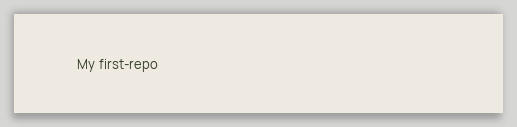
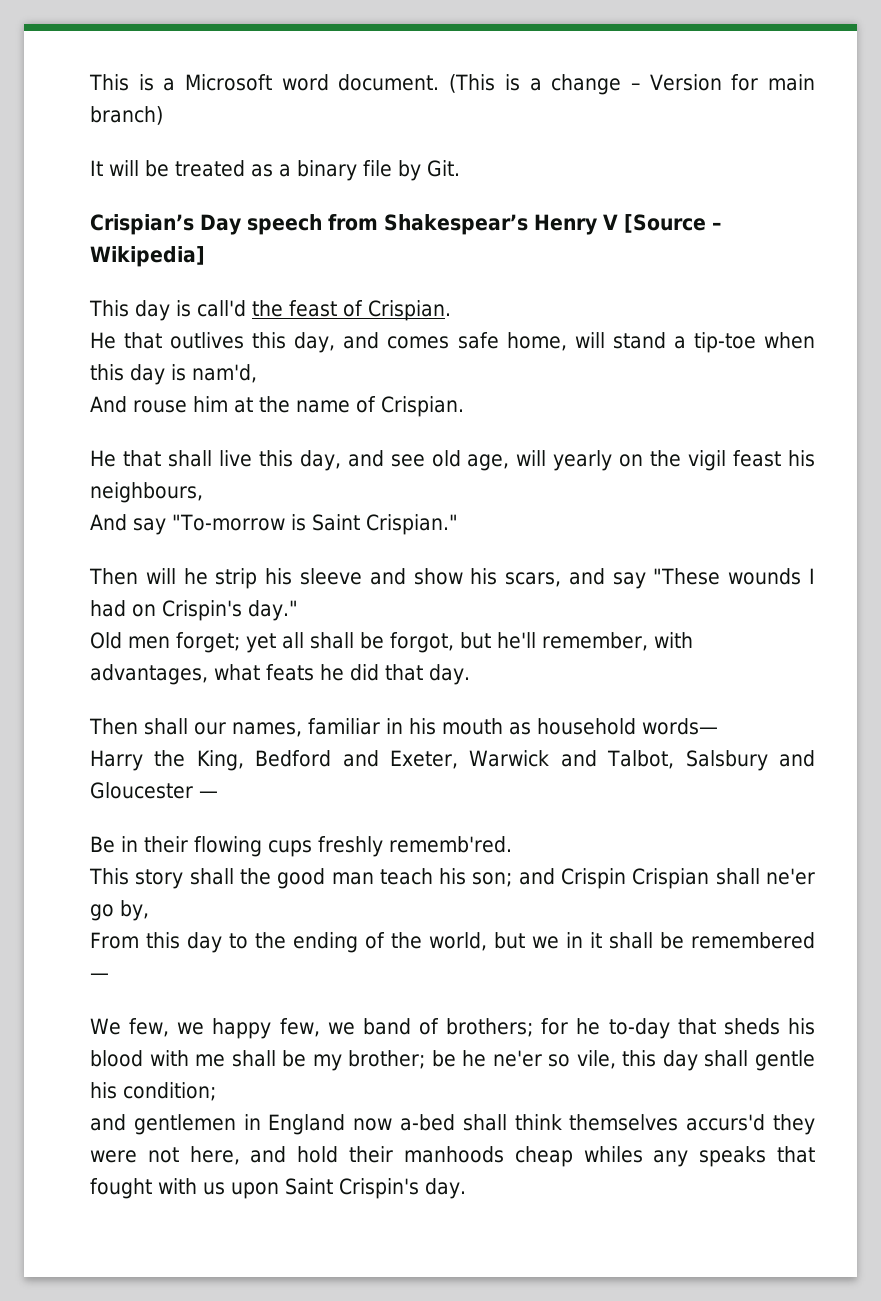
- My first-repo
+ This is a Microsoft word document. (This is a change – Version for main branch)
+ It will be treated as a binary file by Git.
+ Crispian’s Day speech from Shakespear’s Henry V [Source – Wikipedia]
+ This day is call'd the feast of Crispian.
+ He that outlives this day, and comes safe home, will stand a tip-toe when this day is nam'd,
+ And rouse him at the name of Crispian.
+ He that shall live this day, and see old age, will yearly on the vigil feast his neighbours,
+ And say "To-morrow is Saint Crispian."
+ Then will he strip his sleeve and show his scars, and say "These wounds I had on Crispin's day."
+ Old men forget; yet all shall be forgot, but he'll remember, with advantages, what feats he did that day.
+ Then shall our names, familiar in his mouth as household words—
+ Harry the King, Bedford and Exeter, Warwick and Talbot, Salsbury and Gloucester —
+ Be in their flowing cups freshly rememb'red.
+ This story shall the good man teach his son; and Crispin Crispian shall ne'er go by,
+ From this day to the ending of the world, but we in it shall be remembered —
+ We few, we happy few, we band of brothers; for he to-day that sheds his blood with me shall be my brother; be he ne'er so vile, this day shall gentle his condition;
+ and gentlemen in England now a-bed shall think themselves accurs'd they were not here, and hold their manhoods cheap whiles any speaks that fought with us upon Saint Crispin's day.

